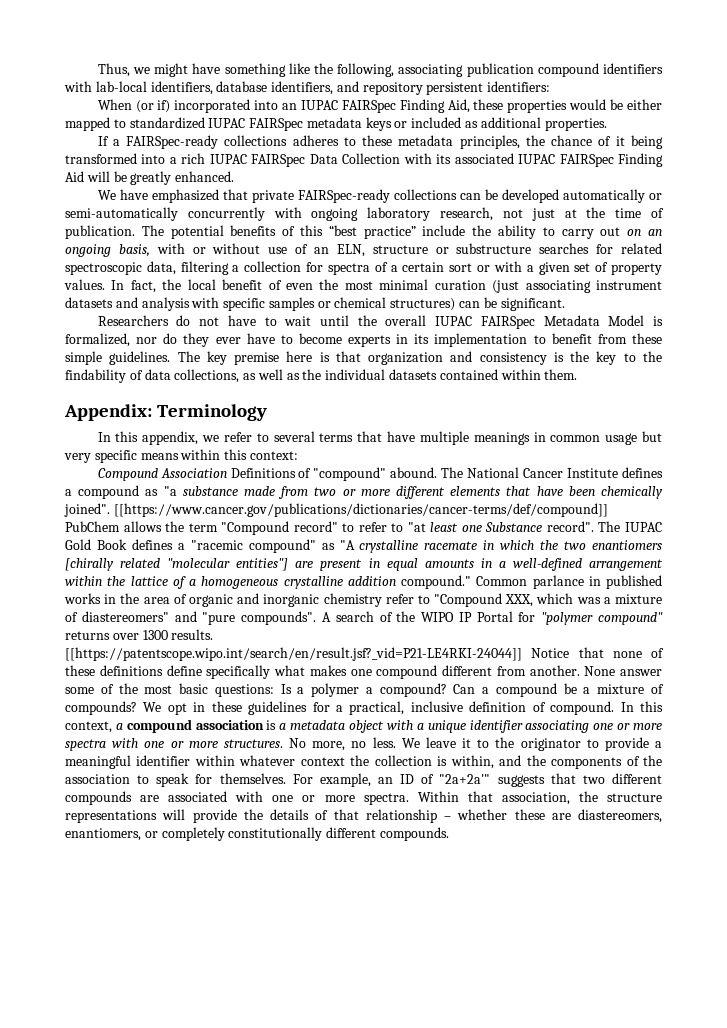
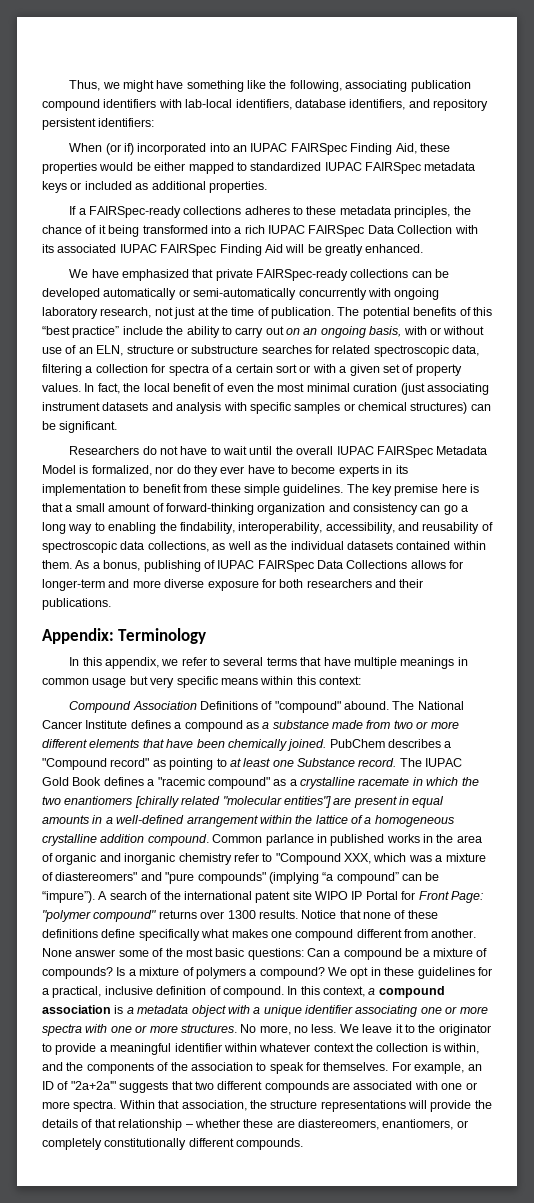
- The key premise here is that organization and consistency is the key to the findability of data collections, as well as the individual datasets contained within them.
+ The key premise here is that a small amount of forward-thinking organization and consistency can go a long way to enabling the findability, interoperability, accessibility, and reusability of spectroscopic data collections, as well as the individual datasets contained within them. As a bonus, publishing of IUPAC FAIRSpec Data Collections allows for longer-term and more diverse exposure for both researchers and their publications.
- The National Cancer Institute defines a compound as "a substance made from two or more different elements that have been chemically joined". [[https://www.cancer.gov/publications/dictionaries/cancer-terms/def/compound]] PubChem allows the term "Compound record" to refer to "at least one Substance record".
+ The National Cancer Institute defines a compound as a substance made from two or more different elements that have been chemically joined. PubChem describes a "Compound record" as pointing to at least one Substance record.
- The IUPAC Gold Book defines a "racemic compound" as "A crystalline racemate in which the two enantiomers [chirally related "molecular entities"] are present in equal amounts in a well-defined arrangement within the lattice of a homogeneous crystalline addition compound."
+ The IUPAC Gold Book defines a "racemic compound" as a crystalline racemate in which the two enantiomers [chirally related "molecular entities"] are present in equal amounts in a well-defined arrangement within the lattice of a homogeneous crystalline addition compound.
- Common parlance in published works in the area of organic and inorganic chemistry refer to "Compound XXX, which was a mixture of diastereomers" and "pure compounds".
+ Common parlance in published works in the area of organic and inorganic chemistry refer to "Compound XXX, which was a mixture of diastereomers" and "pure compounds" (implying “a compound” can be “impure”).
- A search of the WIPO IP Portal for "polymer compound" returns over 1300 results.
+ A search of the international patent site WIPO IP Portal for Front Page: "polymer compound" returns over 1300 results.
- [[https://patentscope.wipo.int/search/en/result.jsf?_vid=P21-LE4RKI-24044]] Notice that none of these definitions define specifically what makes one compound different from another.
+ Notice that none of these definitions define specifically what makes one compound different from another.
- None answer some of the most basic questions: Is a polymer a compound? Can a compound be a mixture of compounds?
+ None answer some of the most basic questions: Can a compound be a mixture of compounds?
+ Is a mixture of polymers a compound?

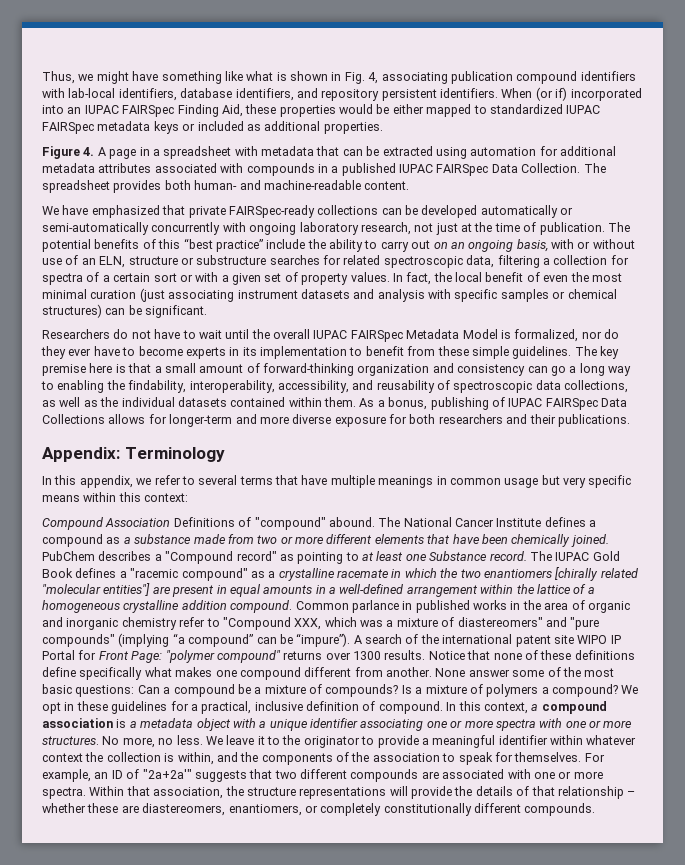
- Thus, we might have something like the following, associating publication compound identifiers with lab-local identifiers, database identifiers, and repository persistent identifiers:
- When (or if) incorporated into an IUPAC FAIRSpec Finding Aid, these properties would be either mapped to standardized IUPAC FAIRSpec metadata keys or included as additional properties.
+ Thus, we might have something like what is shown in Fig. 4, associating publication compound identifiers with lab-local identifiers, database identifiers, and repository persistent identifiers. When (or if) incorporated into an IUPAC FAIRSpec Finding Aid, these properties would be either mapped to standardized IUPAC FAIRSpec metadata keys or included as additional properties.
- If a FAIRSpec-ready collections adheres to these metadata principles, the chance of it being transformed into a rich IUPAC FAIRSpec Data Collection with its associated IUPAC FAIRSpec Finding Aid will be greatly enhanced.
+ Figure 4. A page in a spreadsheet with metadata that can be extracted using automation for additional metadata attributes associated with compounds in a published IUPAC FAIRSpec Data Collection. The spreadsheet provides both human- and machine-readable content.

